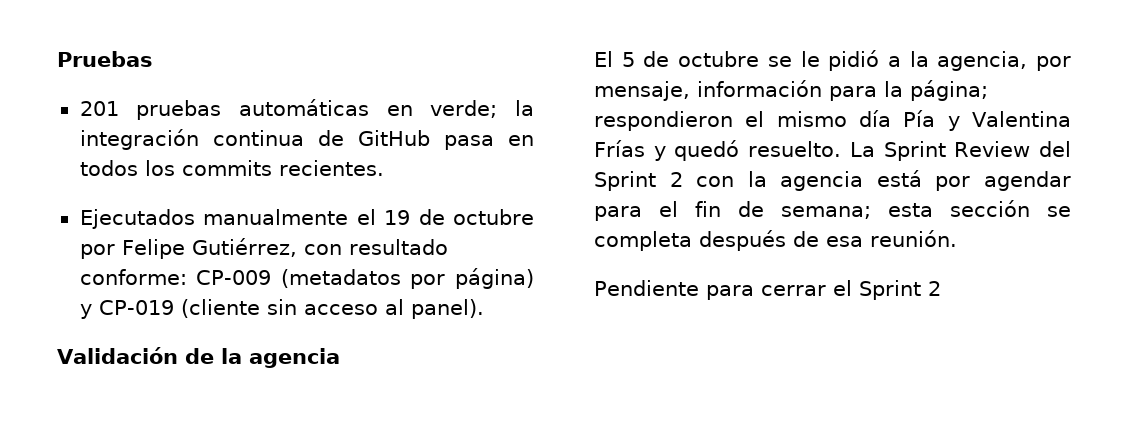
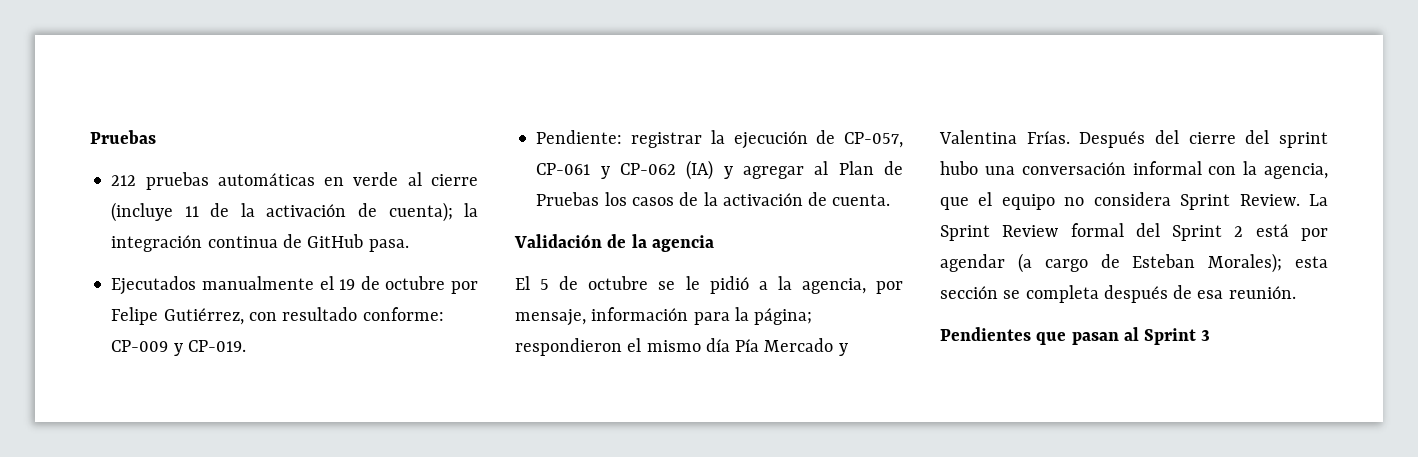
- 201 pruebas automáticas en verde; la integración continua de GitHub pasa en todos los commits recientes.
+ 212 pruebas automáticas en verde al cierre (incluye 11 de la activación de cuenta); la integración continua de GitHub pasa.
- Ejecutados manualmente el 19 de octubre por Felipe Gutiérrez, con resultado conforme: CP-009 (metadatos por página) y CP-019 (cliente sin acceso al panel).
+ Ejecutados manualmente el 19 de octubre por Felipe Gutiérrez, con resultado conforme: CP-009 y CP-019.
+ Pendiente: registrar la ejecución de CP-057, CP-061 y CP-062 (IA) y agregar al Plan de Pruebas los casos de la activación de cuenta.
- El 5 de octubre se le pidió a la agencia, por mensaje, información para la página; respondieron el mismo día Pía y Valentina Frías y quedó resuelto.
+ El 5 de octubre se le pidió a la agencia, por mensaje, información para la página; respondieron el mismo día Pía Mercado y Valentina Frías. Después del cierre del sprint hubo una conversación informal con la agencia, que el equipo no considera Sprint Review.
- La Sprint Review del Sprint 2 con la agencia está por agendar para el fin de semana; esta sección se completa después de esa reunión.
+ La Sprint Review formal del Sprint 2 está por agendar (a cargo de Esteban Morales); esta sección se completa después de esa reunión.
- Pendiente para cerrar el Sprint 2
+ Pendientes que pasan al Sprint 3

